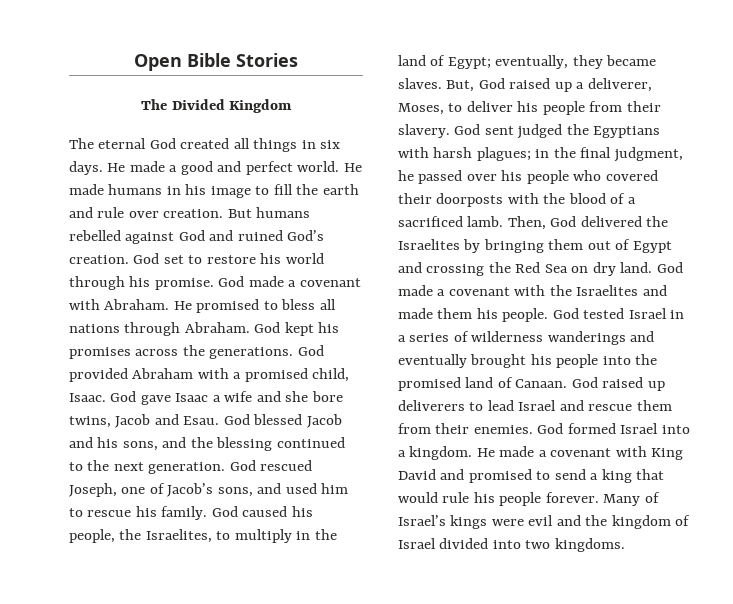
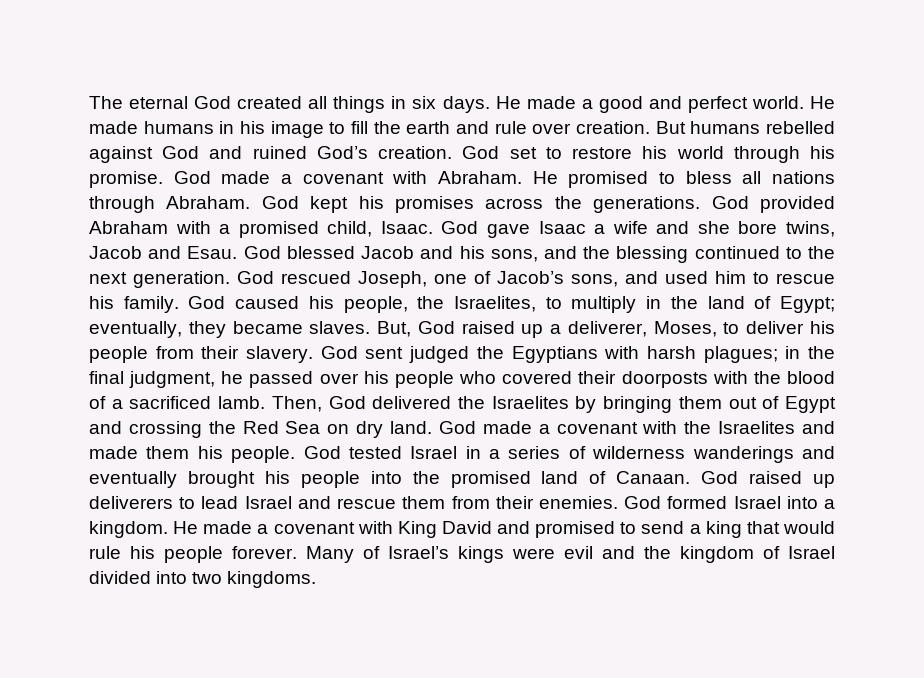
- Open Bible Stories
- The Divided Kingdom

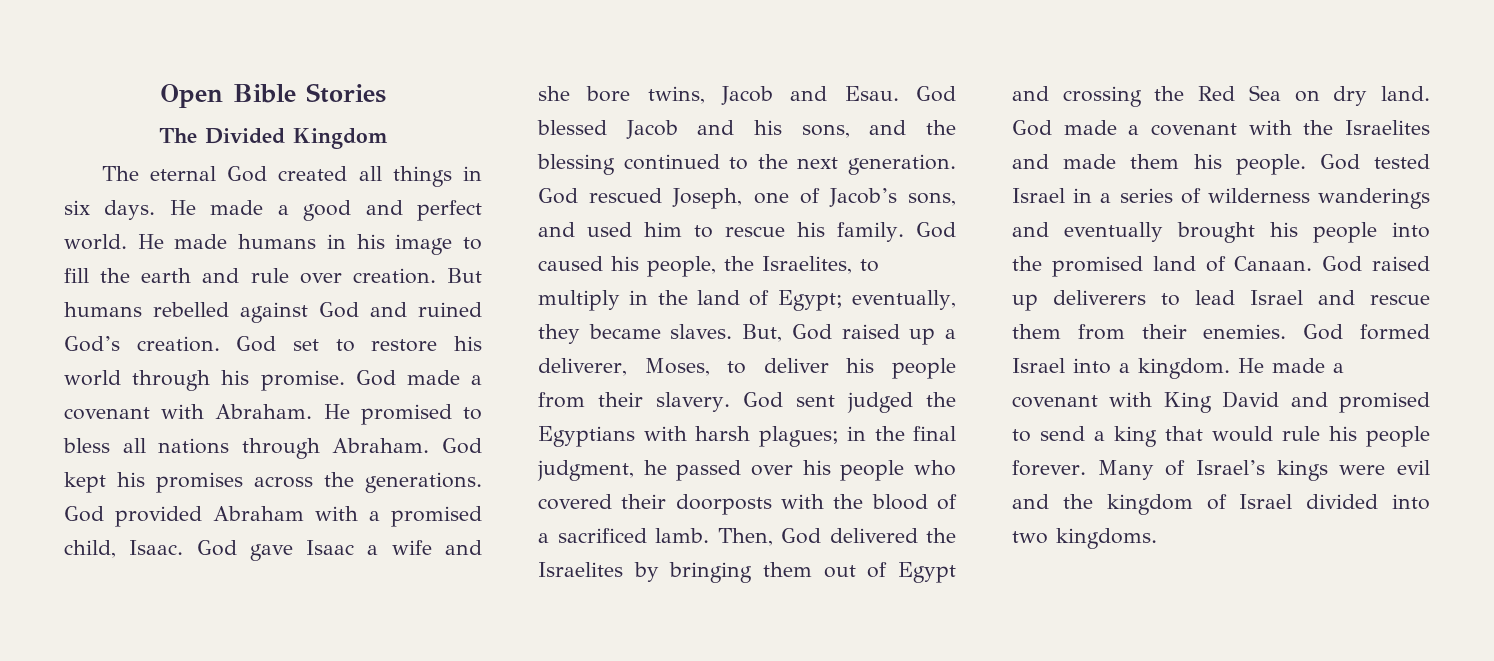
+ Open Bible Stories
+ The Divided Kingdom

